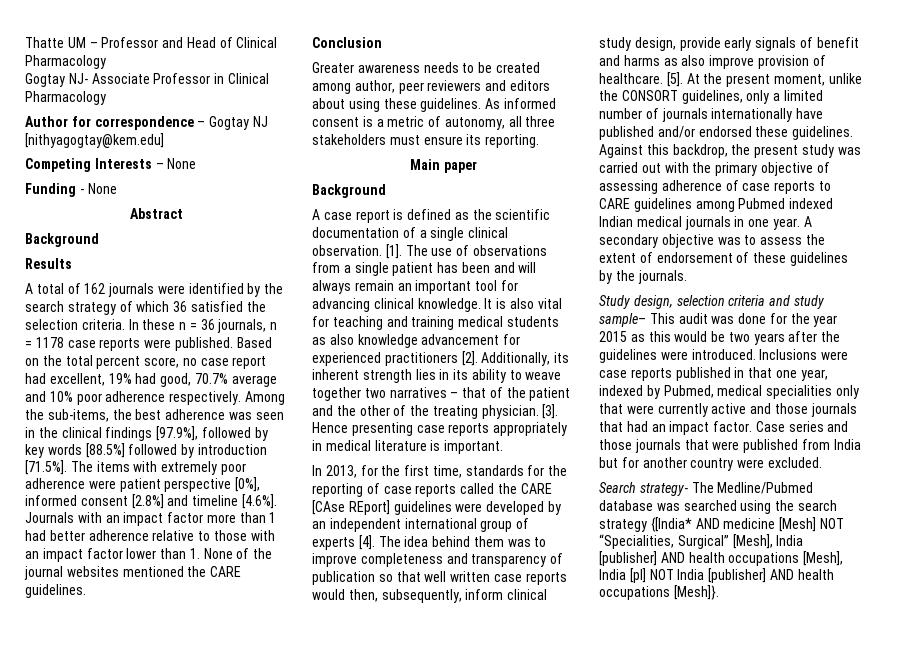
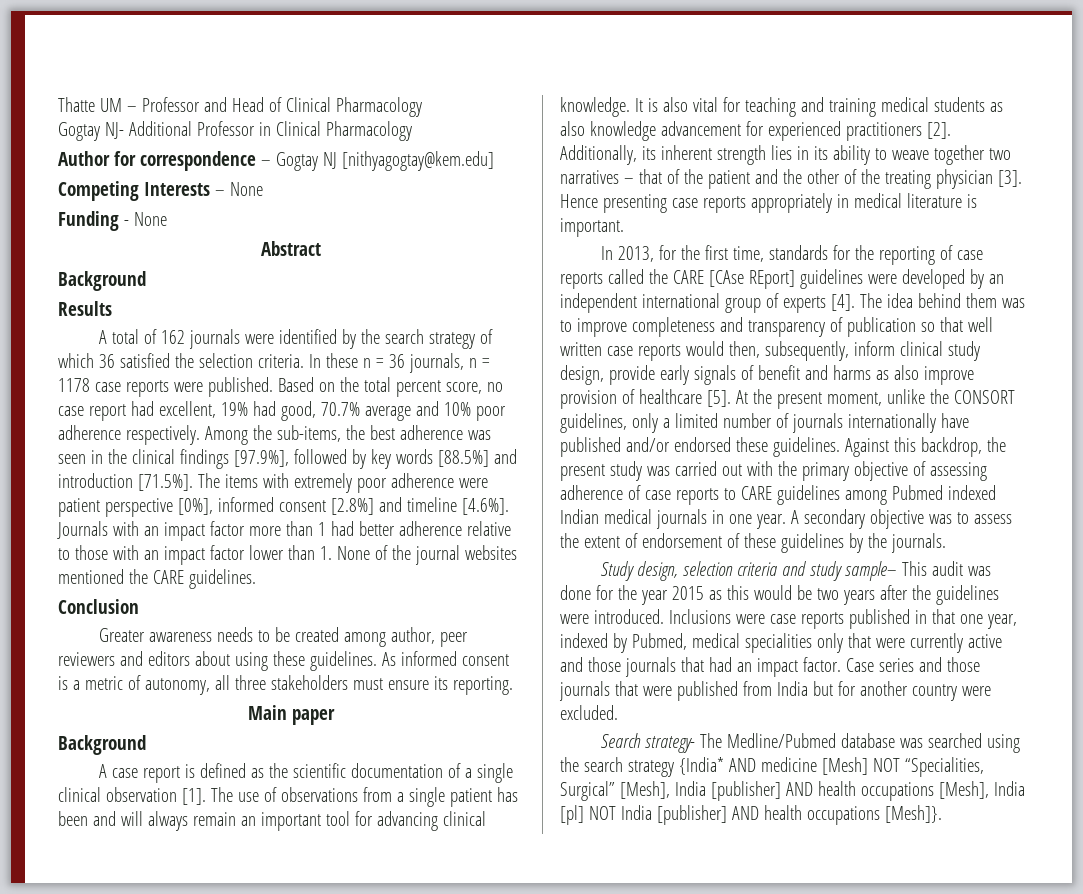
- Gogtay NJ- Associate Professor in Clinical Pharmacology
+ Gogtay NJ- Additional Professor in Clinical Pharmacology
- Among the sub-items, the best adherence was seen in the clinical findings [97.9%], followed by key words [88.5%] followed by introduction [71.5%]. The items with extremely poor adherence were patient perspective [0%], informed consent [2.8%] and timeline [4.6%]. Journals with an impact factor more than 1 had better adherence relative to those with an impact factor lower than 1. None of the journal websites mentioned the CARE guidelines.
+ Among the sub-items, the best adherence was seen in the clinical findings [97.9%], followed by key words [88.5%] and introduction [71.5%]. The items with extremely poor adherence were patient perspective [0%], informed consent [2.8%] and timeline [4.6%]. Journals with an impact factor more than 1 had better adherence relative to those with an impact factor lower than 1. None of the journal websites mentioned the CARE guidelines.
- A case report is defined as the scientific documentation of a single clinical observation. [1].
+ A case report is defined as the scientific documentation of a single clinical observation [1].
- Additionally, its inherent strength lies in its ability to weave together two narratives – that of the patient and the other of the treating physician. [3].
+ Additionally, its inherent strength lies in its ability to weave together two narratives – that of the patient and the other of the treating physician [3].
- The idea behind them was to improve completeness and transparency of publication so that well written case reports would then, subsequently, inform clinical study design, provide early signals of benefit and harms as also improve provision of healthcare. [5].
+ The idea behind them was to improve completeness and transparency of publication so that well written case reports would then, subsequently, inform clinical study design, provide early signals of benefit and harms as also improve provision of healthcare [5].
- Search strategy- The Medline/Pubmed database was searched using the search strategy {[India* AND medicine [Mesh] NOT “Specialities, Surgical” [Mesh], India [publisher] AND health occupations [Mesh], India [pl] NOT India [publisher] AND health occupations [Mesh]}.
+ Search strategy- The Medline/Pubmed database was searched using the search strategy {India* AND medicine [Mesh] NOT “Specialities, Surgical” [Mesh], India [publisher] AND health occupations [Mesh], India [pl] NOT India [publisher] AND health occupations [Mesh]}.

